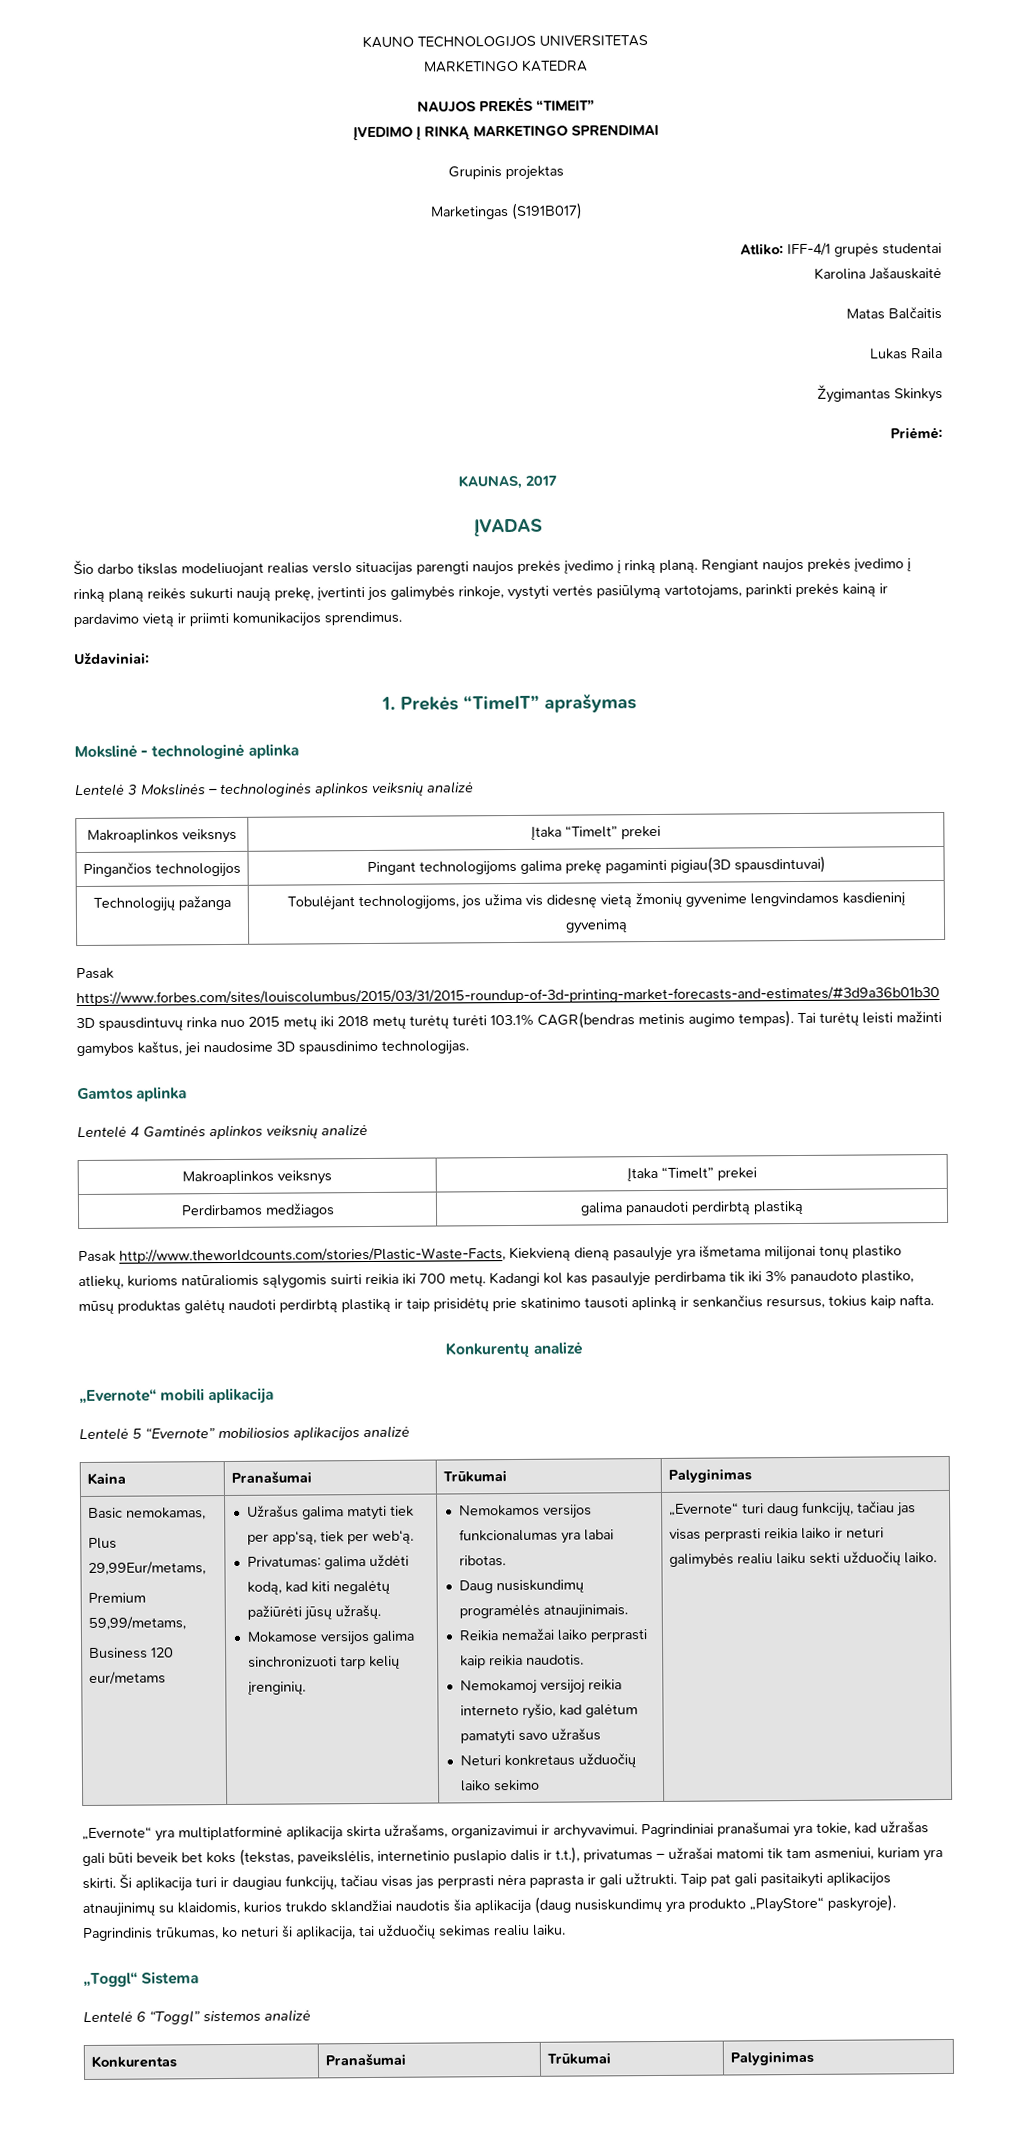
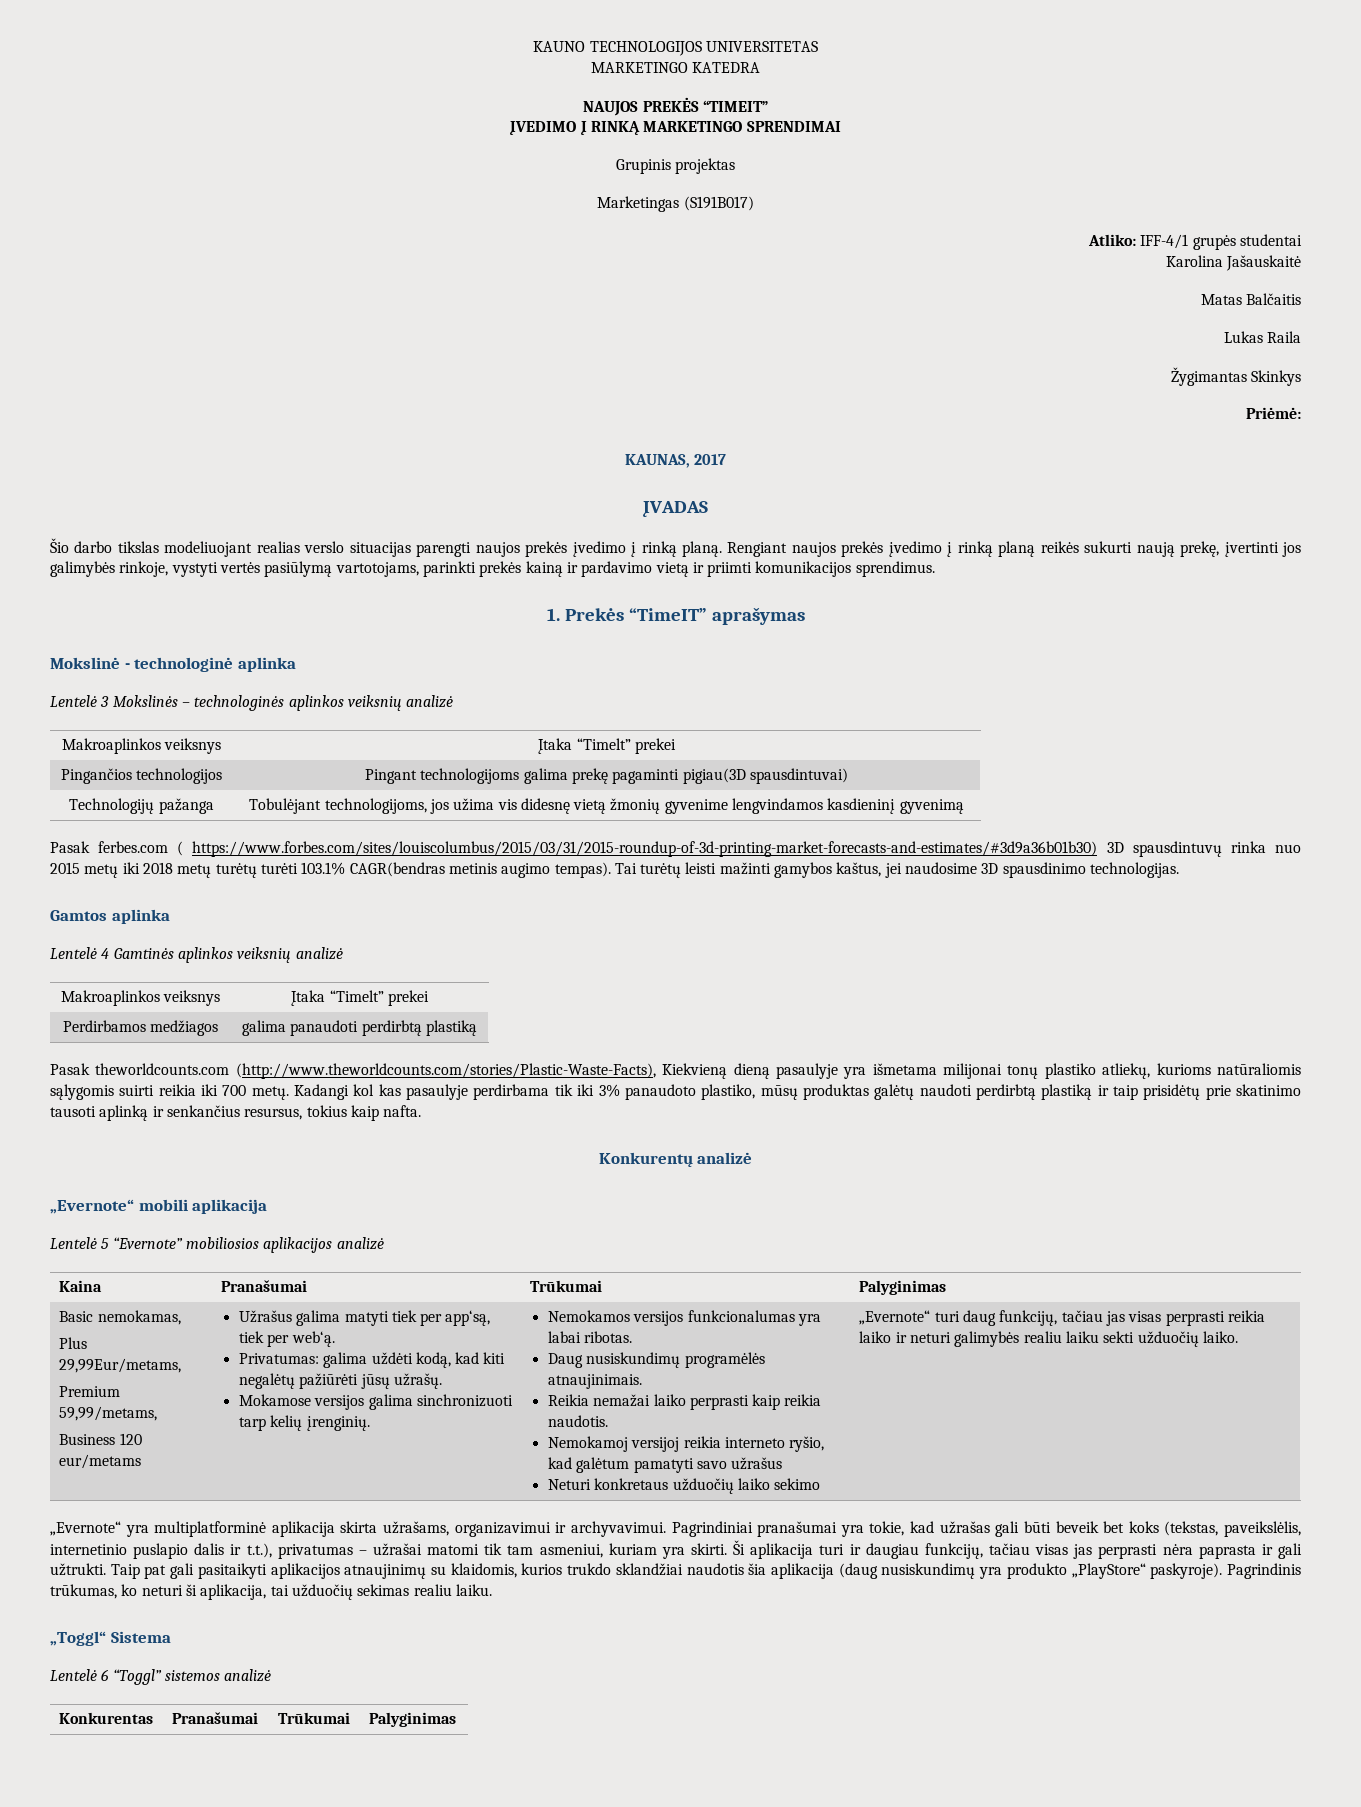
- Uždaviniai:
- Pasak https://www.forbes.com/sites/louiscolumbus/2015/03/31/2015-roundup-of-3d-printing-market-forecasts-and-estimates/#3d9a36b01b30 3D spausdintuvų rinka nuo 2015 metų iki 2018 metų turėtų turėti 103.1% CAGR(bendras metinis augimo tempas).
+ Pasak ferbes.com ( https://www.forbes.com/sites/louiscolumbus/2015/03/31/2015-roundup-of-3d-printing-market-forecasts-and-estimates/#3d9a36b01b30) 3D spausdintuvų rinka nuo 2015 metų iki 2018 metų turėtų turėti 103.1% CAGR(bendras metinis augimo tempas).
- Pasak http://www.theworldcounts.com/stories/Plastic-Waste-Facts, Kiekvieną dieną pasaulyje yra išmetama milijonai tonų plastiko atliekų, kurioms natūraliomis sąlygomis suirti reikia iki 700 metų.
+ Pasak theworldcounts.com (http://www.theworldcounts.com/stories/Plastic-Waste-Facts), Kiekvieną dieną pasaulyje yra išmetama milijonai tonų plastiko atliekų, kurioms natūraliomis sąlygomis suirti reikia iki 700 metų.

